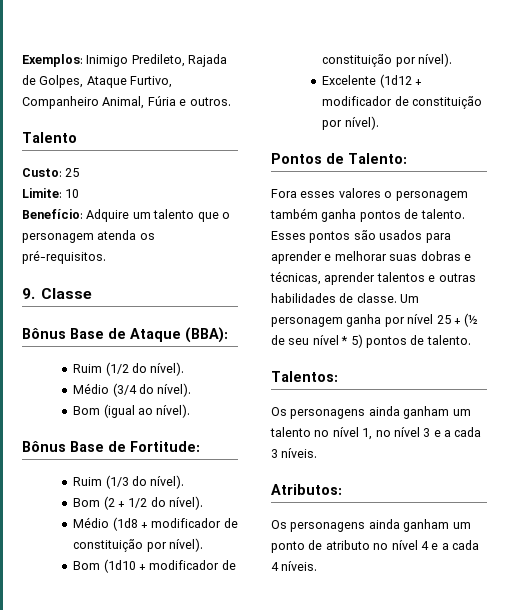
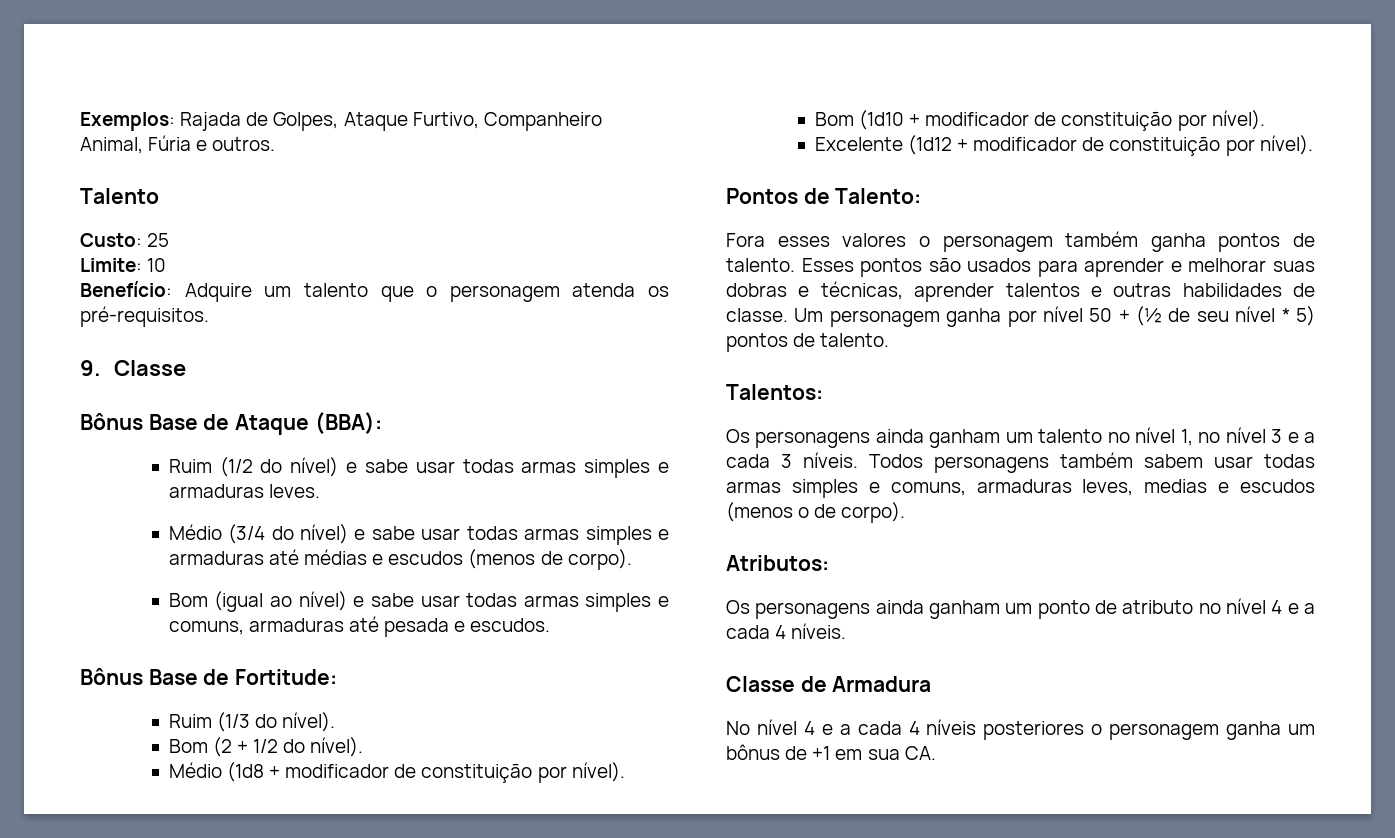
- Exemplos: Inimigo Predileto, Rajada de Golpes, Ataque Furtivo, Companheiro Animal, Fúria e outros.
+ Exemplos: Rajada de Golpes, Ataque Furtivo, Companheiro Animal, Fúria e outros.
- Ruim (1/2 do nível).
- Médio (3/4 do nível).
- Bom (igual ao nível).
+ Ruim (1/2 do nível) e sabe usar todas armas simples e armaduras leves.
+ Médio (3/4 do nível) e sabe usar todas armas simples e armaduras até médias e escudos (menos de corpo).
+ Bom (igual ao nível) e sabe usar todas armas simples e comuns, armaduras até pesada e escudos.
- Um personagem ganha por nível 25 + (½ de seu nível * 5) pontos de talento.
+ Um personagem ganha por nível 50 + (½ de seu nível * 5) pontos de talento.
+ Todos personagens também sabem usar todas armas simples e comuns, armaduras leves, medias e escudos (menos o de corpo).
+ Classe de Armadura
+ No nível 4 e a cada 4 níveis posteriores o personagem ganha um bônus de +1 em sua CA.

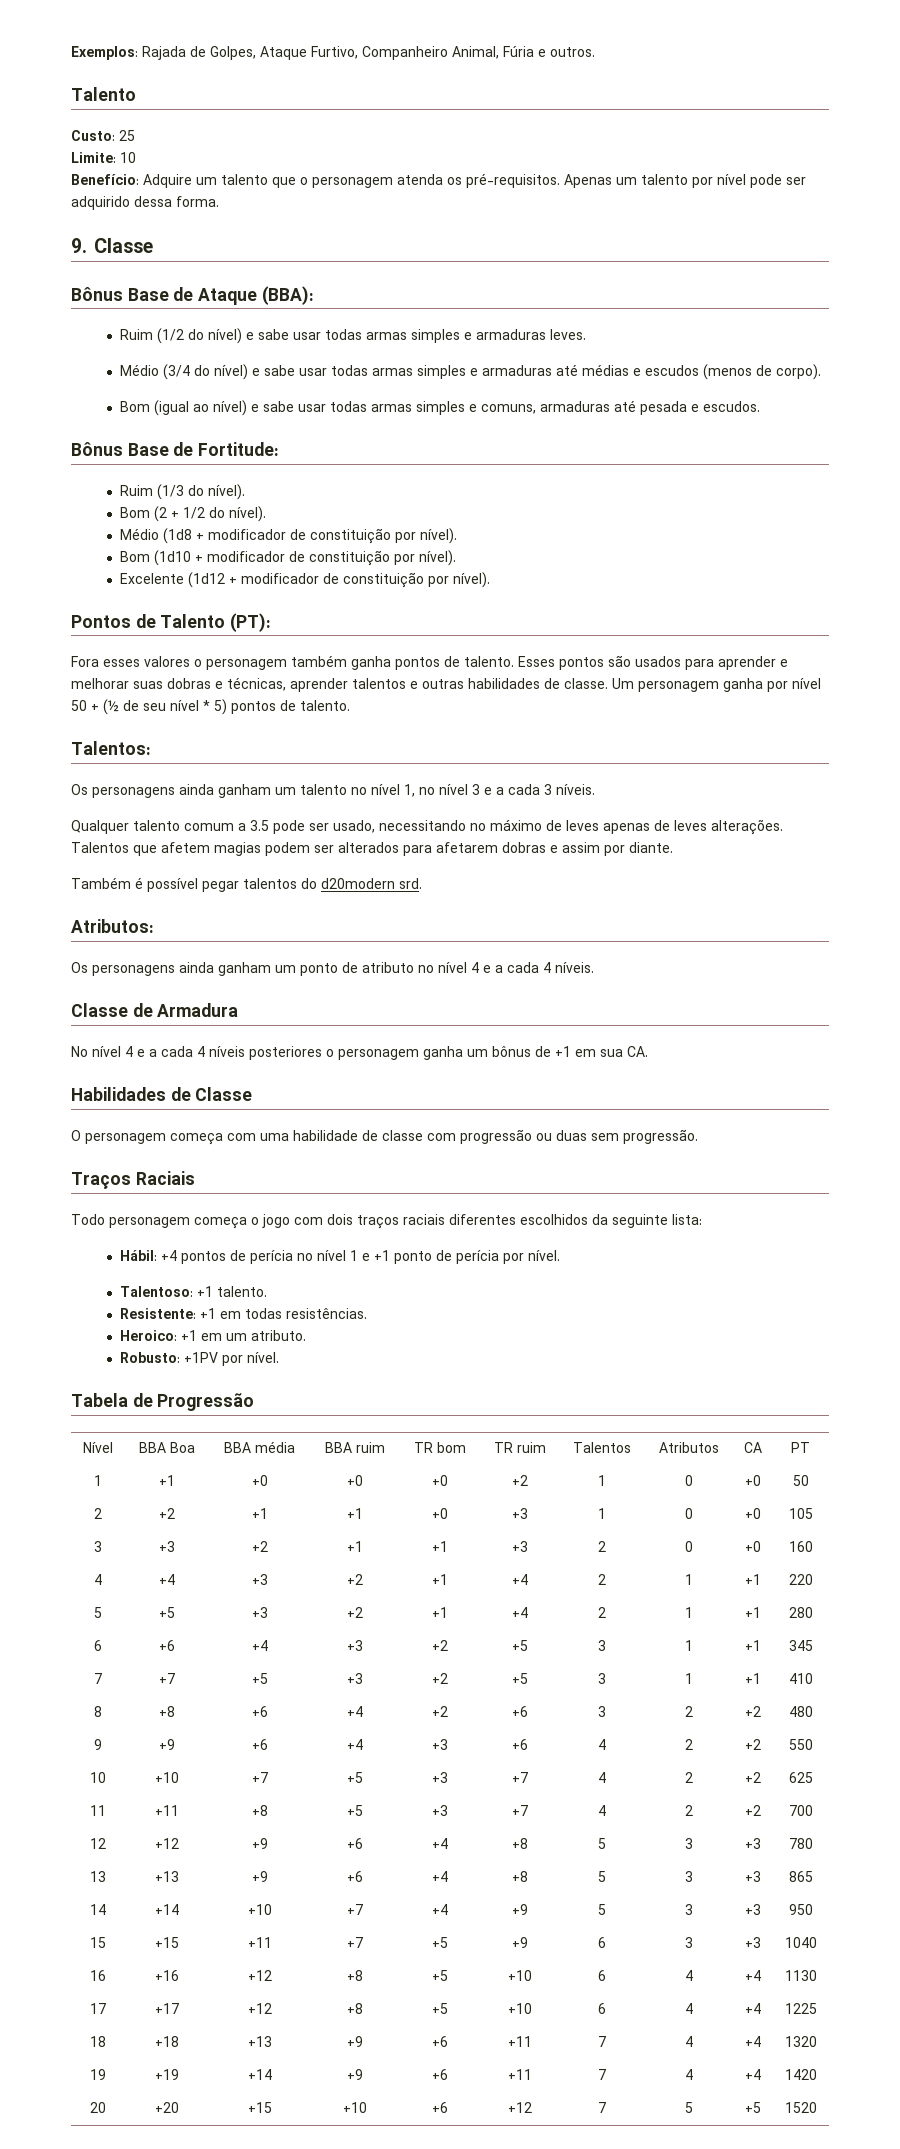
+ Apenas um talento por nível pode ser adquirido dessa forma.
- Pontos de Talento:
+ Pontos de Talento (PT):
- Os personagens ainda ganham um talento no nível 1, no nível 3 e a cada 3 níveis. Todos personagens também sabem usar todas armas simples e comuns, armaduras leves, medias e escudos (menos o de corpo).
+ Os personagens ainda ganham um talento no nível 1, no nível 3 e a cada 3 níveis.
+ Qualquer talento comum a 3.5 pode ser usado, necessitando no máximo de leves apenas de leves alterações. Talentos que afetem magias podem ser alterados para afetarem dobras e assim por diante.
+ Também é possível pegar talentos do d20modern srd.
+ Habilidades de Classe
+ O personagem começa com uma habilidade de classe com progressão ou duas sem progressão.
+ Traços Raciais
+ Todo personagem começa o jogo com dois traços raciais diferentes escolhidos da seguinte lista:
+ Hábil: +4 pontos de perícia no nível 1 e +1 ponto de perícia por nível.
+ Talentoso: +1 talento.
+ Resistente: +1 em todas resistências.
+ Heroico: +1 em um atributo.
+ Robusto: +1PV por nível.
+ Tabela de Progressão
+ Nível | BBA Boa | BBA média | BBA ruim | TR bom | TR ruim | Talentos | Atributos | CA | PT
+ 1 | +1 | +0 | +0 | +0 | +2 | 1 | 0 | +0 | 50
+ 2 | +2 | +1 | +1 | +0 | +3 | 1 | 0 | +0 | 105
+ 3 | +3 | +2 | +1 | +1 | +3 | 2 | 0 | +0 | 160
+ 4 | +4 | +3 | +2 | +1 | +4 | 2 | 1 | +1 | 220
+ 5 | +5 | +3 | +2 | +1 | +4 | 2 | 1 | +1 | 280
+ 6 | +6 | +4 | +3 | +2 | +5 | 3 | 1 | +1 | 345
+ 7 | +7 | +5 | +3 | +2 | +5 | 3 | 1 | +1 | 410
+ 8 | +8 | +6 | +4 | +2 | +6 | 3 | 2 | +2 | 480
+ 9 | +9 | +6 | +4 | +3 | +6 | 4 | 2 | +2 | 550
+ 10 | +10 | +7 | +5 | +3 | +7 | 4 | 2 | +2 | 625
+ 11 | +11 | +8 | +5 | +3 | +7 | 4 | 2 | +2 | 700
+ 12 | +12 | +9 | +6 | +4 | +8 | 5 | 3 | +3 | 780
+ 13 | +13 | +9 | +6 | +4 | +8 | 5 | 3 | +3 | 865
+ 14 | +14 | +10 | +7 | +4 | +9 | 5 | 3 | +3 | 950
+ 15 | +15 | +11 | +7 | +5 | +9 | 6 | 3 | +3 | 1040
+ 16 | +16 | +12 | +8 | +5 | +10 | 6 | 4 | +4 | 1130
+ 17 | +17 | +12 | +8 | +5 | +10 | 6 | 4 | +4 | 1225
+ 18 | +18 | +13 | +9 | +6 | +11 | 7 | 4 | +4 | 1320
+ 19 | +19 | +14 | +9 | +6 | +11 | 7 | 4 | +4 | 1420
+ 20 | +20 | +15 | +10 | +6 | +12 | 7 | 5 | +5 | 1520

